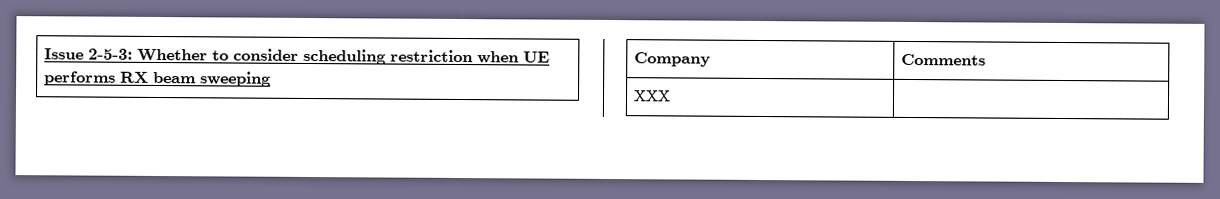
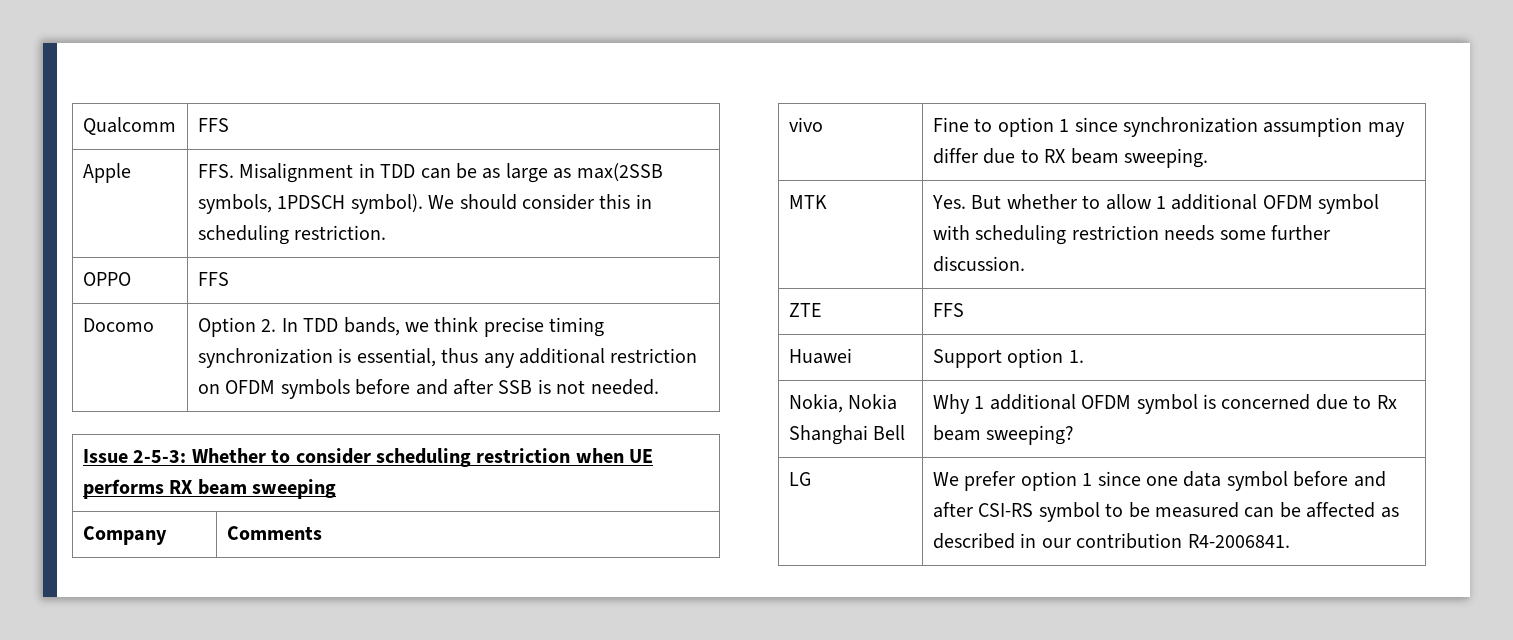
+ Qualcomm | FFS
+ Apple | FFS. Misalignment in TDD can be as large as max(2SSB symbols, 1PDSCH symbol). We should consider this in scheduling restriction.
+ OPPO | FFS
+ Docomo | Option 2. In TDD bands, we think precise timing synchronization is essential, thus any additional restriction on OFDM symbols before and after SSB is not needed.
- XXX |
+ vivo | Fine to option 1 since synchronization assumption may differ due to RX beam sweeping.
+ MTK | Yes. But whether to allow 1 additional OFDM symbol with scheduling restriction needs some further discussion.
+ ZTE | FFS
+ Huawei | Support option 1.
+ Nokia, Nokia Shanghai Bell | Why 1 additional OFDM symbol is concerned due to Rx beam sweeping?
+ LG | We prefer option 1 since one data symbol before and after CSI-RS symbol to be measured can be affected as described in our contribution R4-2006841.

